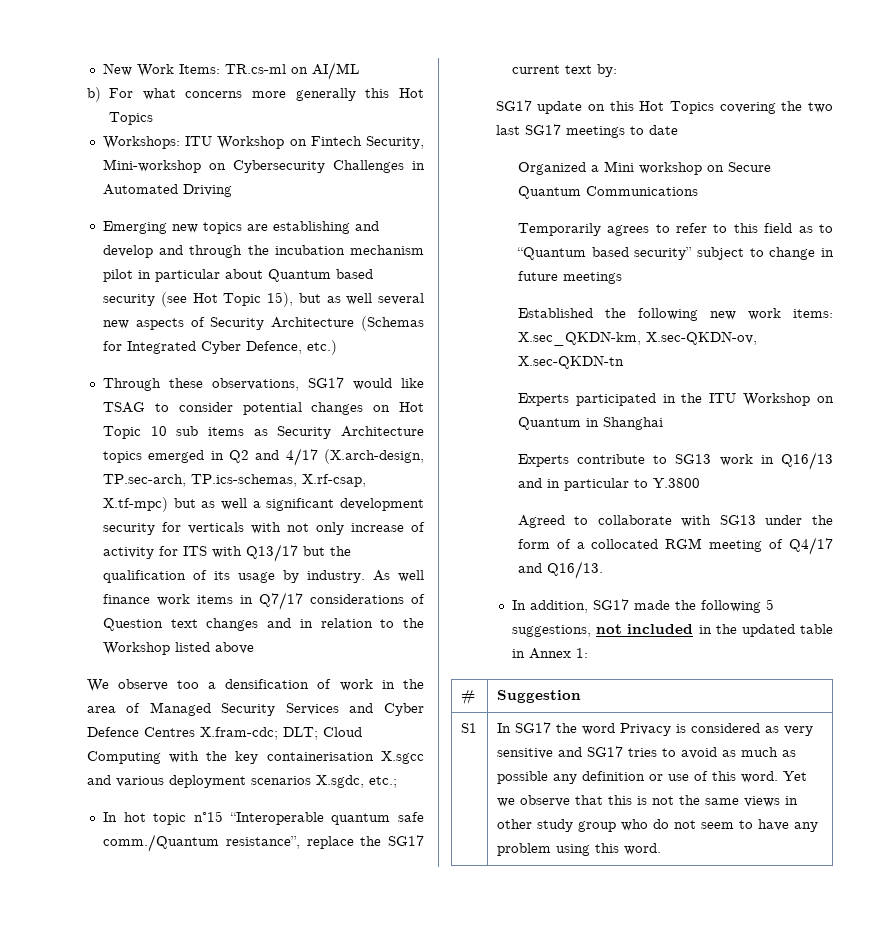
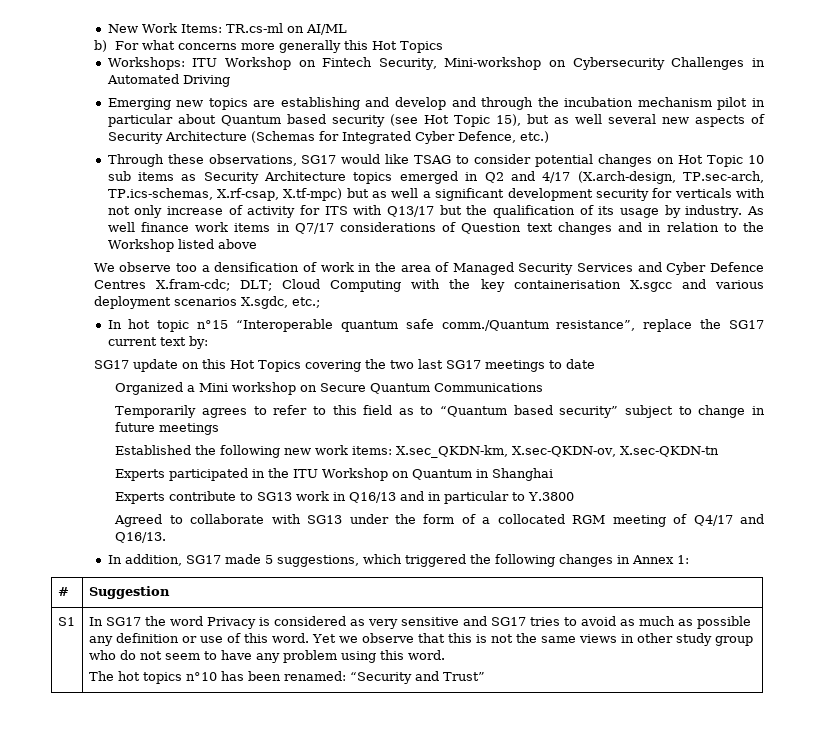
- In addition, SG17 made the following 5 suggestions, not included in the updated table in Annex 1:
+ In addition, SG17 made 5 suggestions, which triggered the following changes in Annex 1:
+ The hot topics n°10 has been renamed: “Security and Trust”

